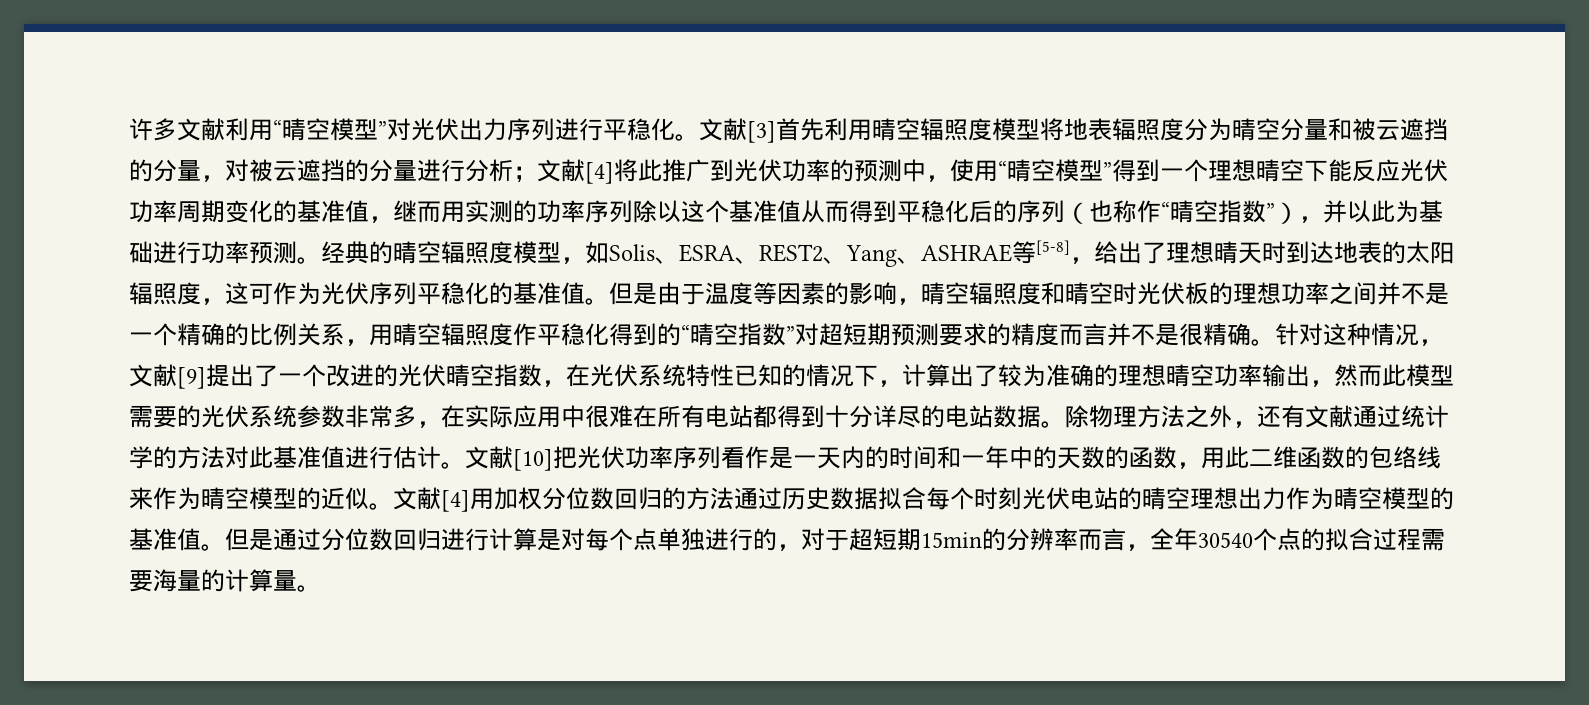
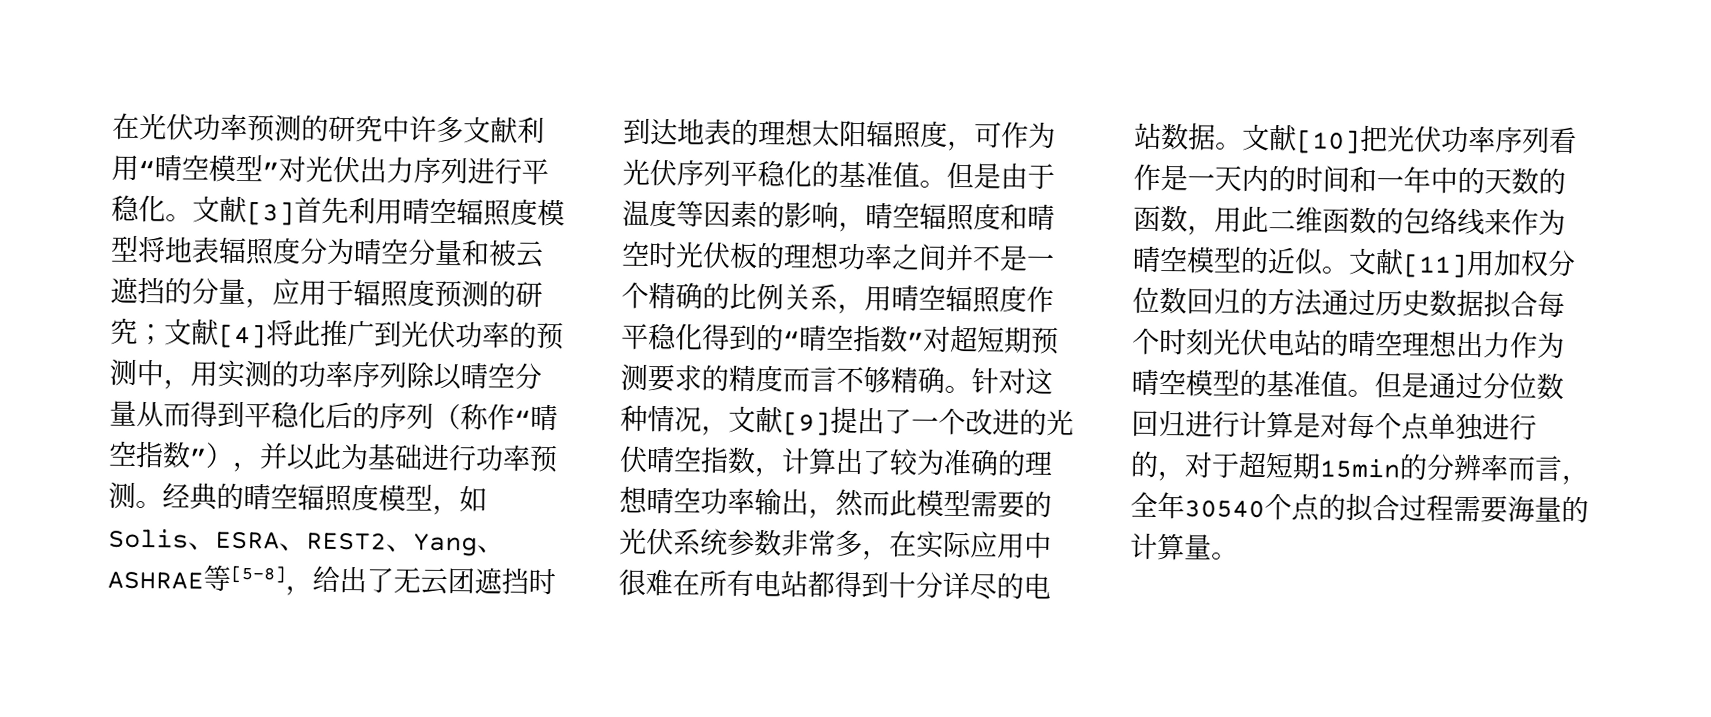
- 许多文献利用“晴空模型”对光伏出力序列进行平稳化。
+ 在光伏功率预测的研究中许多文献利用“晴空模型”对光伏出力序列进行平稳化。
- 文献[3]首先利用晴空辐照度模型将地表辐照度分为晴空分量和被云遮挡的分量，对被云遮挡的分量进行分析；文献[4]将此推广到光伏功率的预测中，使用“晴空模型”得到一个理想晴空下能反应光伏功率周期变化的基准值，继而用实测的功率序列除以这个基准值从而得到平稳化后的序列（也称作“晴空指数”），并以此为基础进行功率预测。
+ 文献[3]首先利用晴空辐照度模型将地表辐照度分为晴空分量和被云遮挡的分量，应用于辐照度预测的研究；文献[4]将此推广到光伏功率的预测中，用实测的功率序列除以晴空分量从而得到平稳化后的序列（称作“晴空指数”），并以此为基础进行功率预测。
- 经典的晴空辐照度模型，如Solis、ESRA、REST2、Yang、ASHRAE等[5-8]，给出了理想晴天时到达地表的太阳辐照度，这可作为光伏序列平稳化的基准值。
+ 经典的晴空辐照度模型，如Solis、ESRA、REST2、Yang、ASHRAE等[5-8]，给出了无云团遮挡时到达地表的理想太阳辐照度，可作为光伏序列平稳化的基准值。
- 但是由于温度等因素的影响，晴空辐照度和晴空时光伏板的理想功率之间并不是一个精确的比例关系，用晴空辐照度作平稳化得到的“晴空指数”对超短期预测要求的精度而言并不是很精确。
+ 但是由于温度等因素的影响，晴空辐照度和晴空时光伏板的理想功率之间并不是一个精确的比例关系，用晴空辐照度作平稳化得到的“晴空指数”对超短期预测要求的精度而言不够精确。
- 针对这种情况，文献[9]提出了一个改进的光伏晴空指数，在光伏系统特性已知的情况下，计算出了较为准确的理想晴空功率输出，然而此模型需要的光伏系统参数非常多，在实际应用中很难在所有电站都得到十分详尽的电站数据。
+ 针对这种情况，文献[9]提出了一个改进的光伏晴空指数，计算出了较为准确的理想晴空功率输出，然而此模型需要的光伏系统参数非常多，在实际应用中很难在所有电站都得到十分详尽的电站数据。
- 除物理方法之外，还有文献通过统计学的方法对此基准值进行估计。
- 文献[4]用加权分位数回归的方法通过历史数据拟合每个时刻光伏电站的晴空理想出力作为晴空模型的基准值。
+ 文献[11]用加权分位数回归的方法通过历史数据拟合每个时刻光伏电站的晴空理想出力作为晴空模型的基准值。

